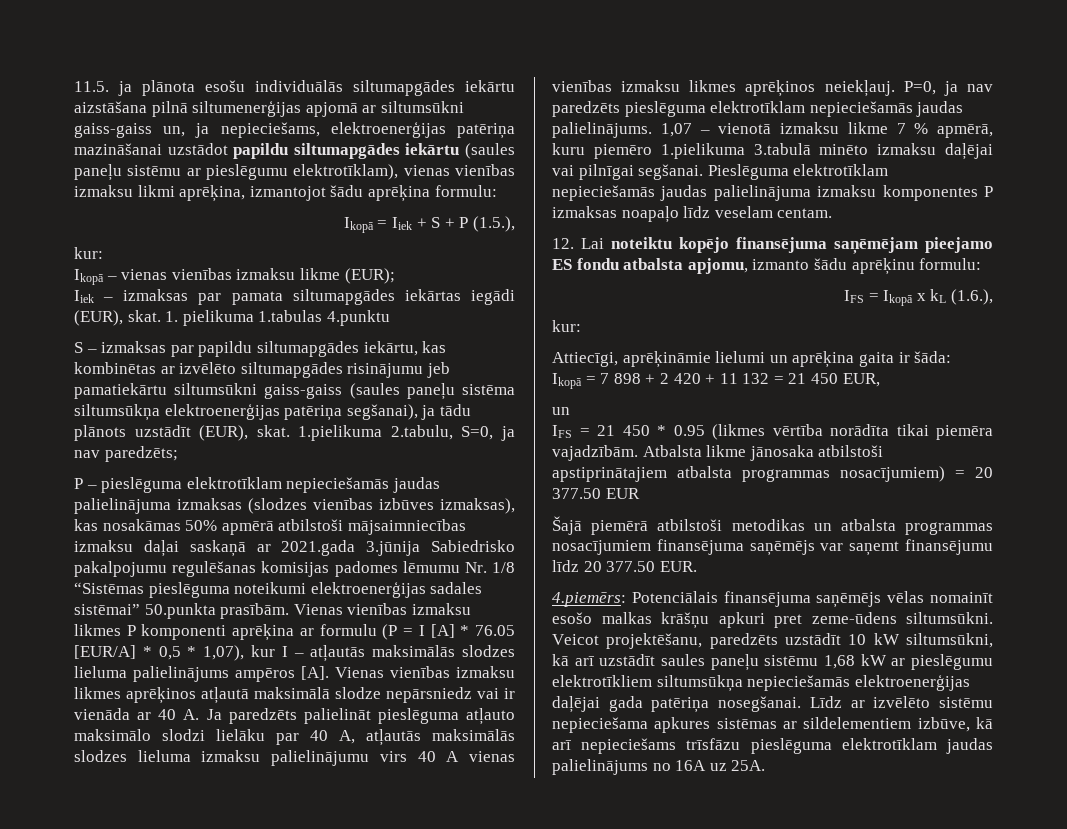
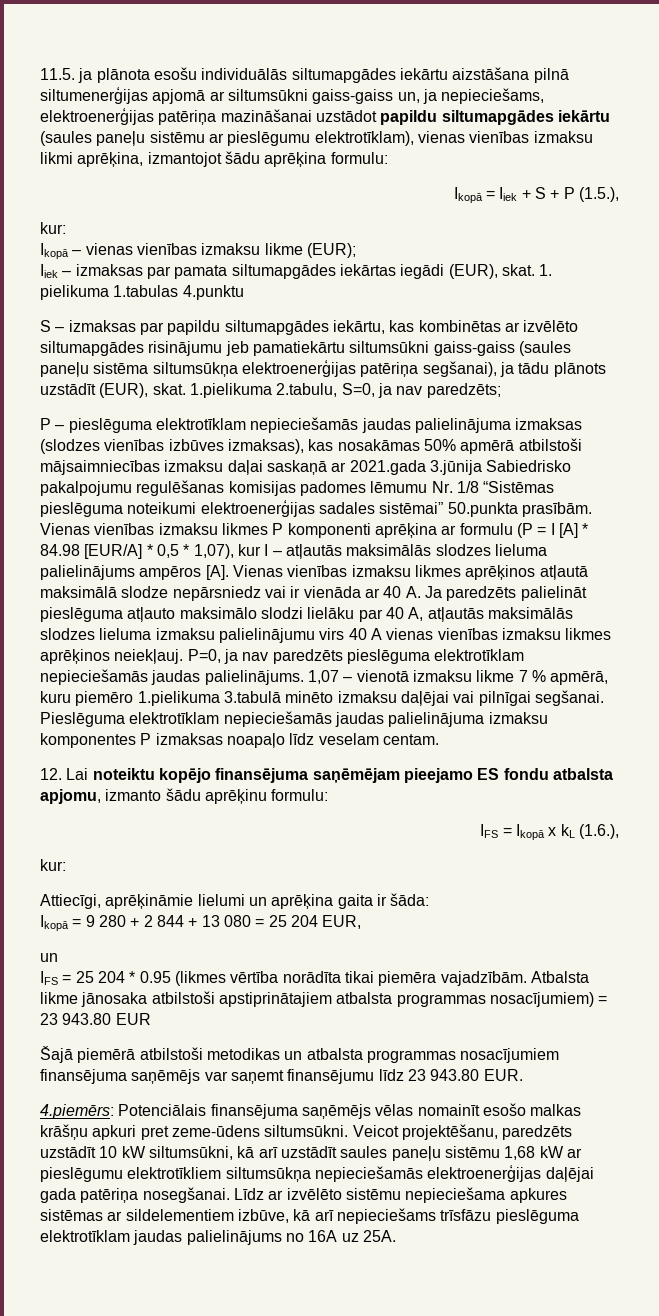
- Vienas vienības izmaksu likmes P komponenti aprēķina ar formulu (P = I [A] * 76.05 [EUR/A] * 0,5 * 1,07), kur I – atļautās maksimālās slodzes lieluma palielinājums ampēros [A]. Vienas vienības izmaksu likmes aprēķinos atļautā maksimālā slodze nepārsniedz vai ir vienāda ar 40 A. Ja paredzēts palielināt pieslēguma atļauto maksimālo slodzi lielāku par 40 A, atļautās maksimālās slodzes lieluma izmaksu palielinājumu virs 40 A vienas vienības izmaksu likmes aprēķinos neiekļauj.
+ Vienas vienības izmaksu likmes P komponenti aprēķina ar formulu (P = I [A] * 84.98 [EUR/A] * 0,5 * 1,07), kur I – atļautās maksimālās slodzes lieluma palielinājums ampēros [A]. Vienas vienības izmaksu likmes aprēķinos atļautā maksimālā slodze nepārsniedz vai ir vienāda ar 40 A. Ja paredzēts palielināt pieslēguma atļauto maksimālo slodzi lielāku par 40 A, atļautās maksimālās slodzes lieluma izmaksu palielinājumu virs 40 A vienas vienības izmaksu likmes aprēķinos neiekļauj.
- Ikopā = 7 898 + 2 420 + 11 132 = 21 450 EUR,
+ Ikopā = 9 280 + 2 844 + 13 080 = 25 204 EUR,
- IFS = 21 450 * 0.95 (likmes vērtība norādīta tikai piemēra vajadzībām.
+ IFS = 25 204 * 0.95 (likmes vērtība norādīta tikai piemēra vajadzībām.
- Atbalsta likme jānosaka atbilstoši apstiprinātajiem atbalsta programmas nosacījumiem) = 20 377.50 EUR
+ Atbalsta likme jānosaka atbilstoši apstiprinātajiem atbalsta programmas nosacījumiem) = 23 943.80 EUR
- Šajā piemērā atbilstoši metodikas un atbalsta programmas nosacījumiem finansējuma saņēmējs var saņemt finansējumu līdz 20 377.50 EUR.
+ Šajā piemērā atbilstoši metodikas un atbalsta programmas nosacījumiem finansējuma saņēmējs var saņemt finansējumu līdz 23 943.80 EUR.

